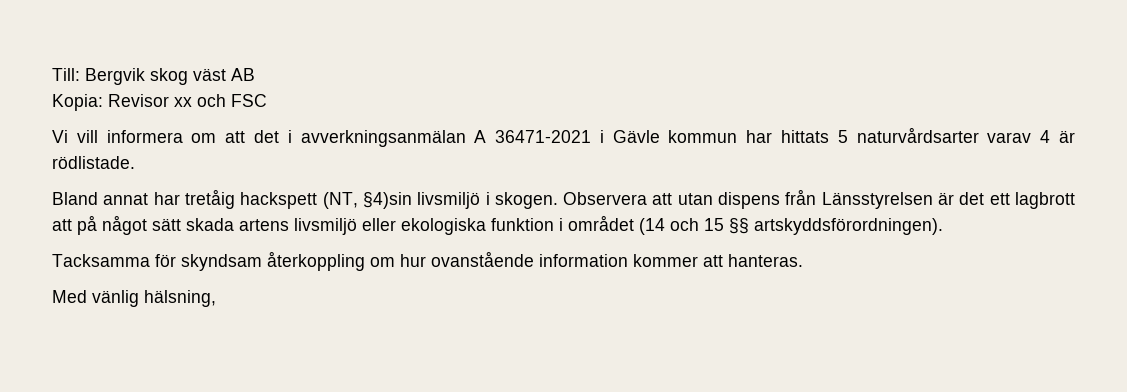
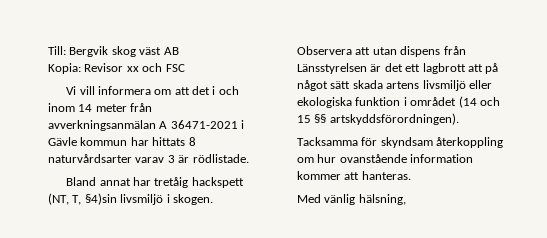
- Vi vill informera om att det i avverkningsanmälan A 36471-2021 i Gävle kommun har hittats 5 naturvårdsarter varav 4 är rödlistade.
+ Vi vill informera om att det i och inom 14 meter från avverkningsanmälan A 36471-2021 i Gävle kommun har hittats 8 naturvårdsarter varav 3 är rödlistade.
- Bland annat har tretåig hackspett (NT, §4)sin livsmiljö i skogen.
+ Bland annat har tretåig hackspett (NT, T, §4)sin livsmiljö i skogen.

